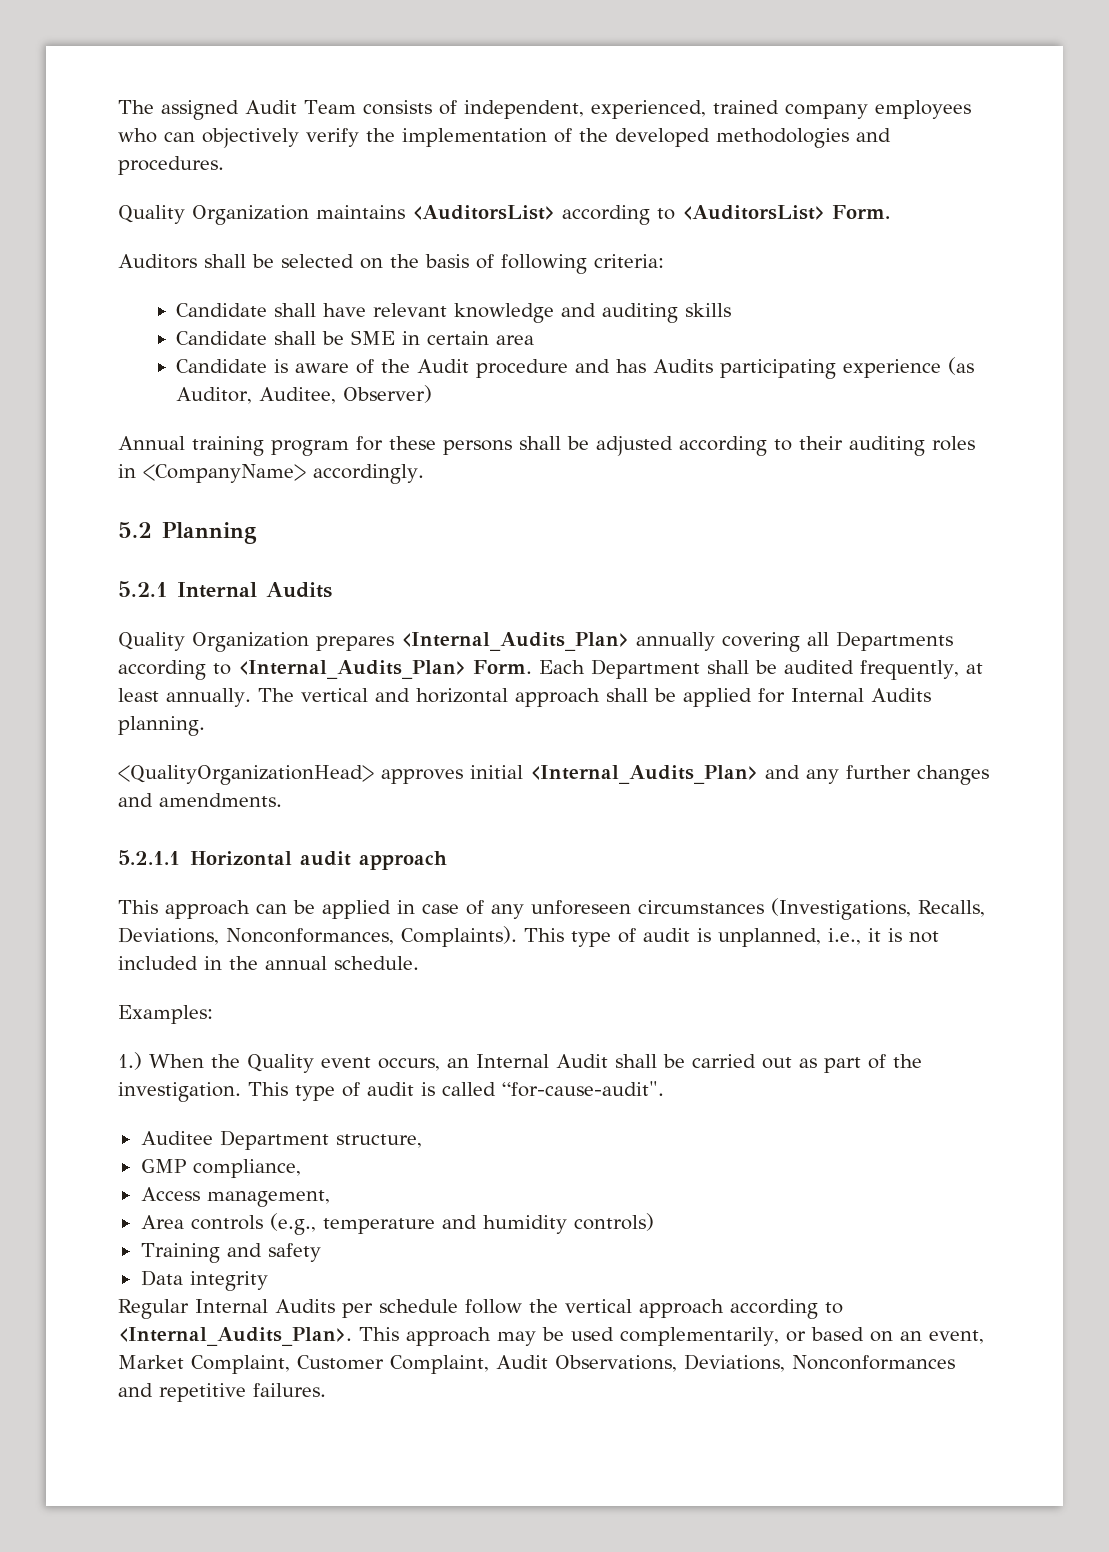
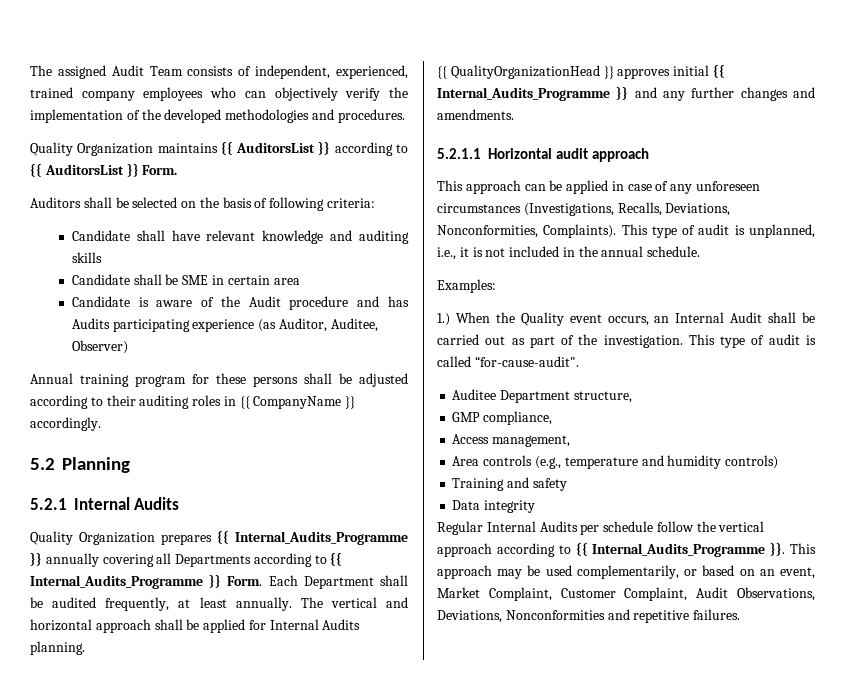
- Quality Organization maintains <AuditorsList> according to <AuditorsList> Form.
+ Quality Organization maintains {{ AuditorsList }} according to {{ AuditorsList }} Form.
- Annual training program for these persons shall be adjusted according to their auditing roles in <CompanyName> accordingly.
+ Annual training program for these persons shall be adjusted according to their auditing roles in {{ CompanyName }} accordingly.
- Quality Organization prepares <Internal_Audits_Plan> annually covering all Departments according to <Internal_Audits_Plan> Form.
+ Quality Organization prepares {{ Internal_Audits_Programme }} annually covering all Departments according to {{ Internal_Audits_Programme }} Form.
- <QualityOrganizationHead> approves initial <Internal_Audits_Plan> and any further changes and amendments.
+ {{ QualityOrganizationHead }} approves initial {{ Internal_Audits_Programme }} and any further changes and amendments.
- This approach can be applied in case of any unforeseen circumstances (Investigations, Recalls, Deviations, Nonconformances, Complaints).
+ This approach can be applied in case of any unforeseen circumstances (Investigations, Recalls, Deviations, Nonconformities, Complaints).
- Regular Internal Audits per schedule follow the vertical approach according to <Internal_Audits_Plan>.
+ Regular Internal Audits per schedule follow the vertical approach according to {{ Internal_Audits_Programme }}.
- This approach may be used complementarily, or based on an event, Market Complaint, Customer Complaint, Audit Observations, Deviations, Nonconformances and repetitive failures.
+ This approach may be used complementarily, or based on an event, Market Complaint, Customer Complaint, Audit Observations, Deviations, Nonconformities and repetitive failures.

